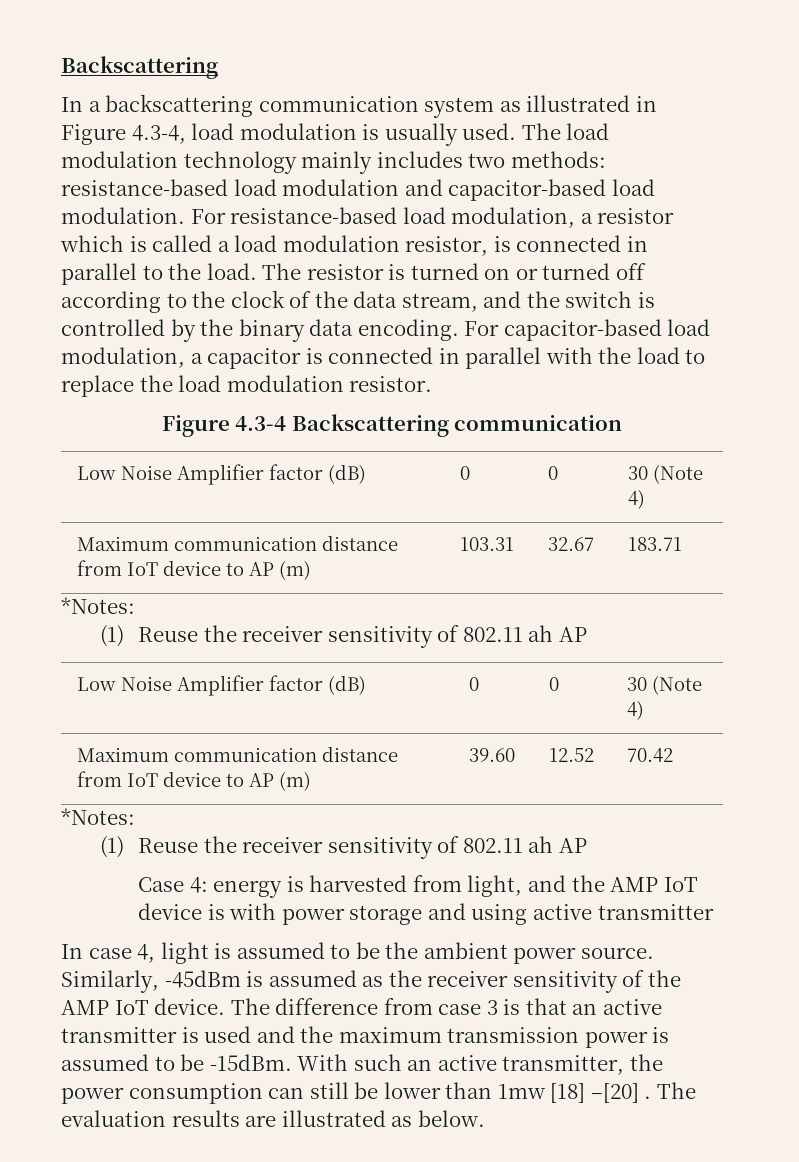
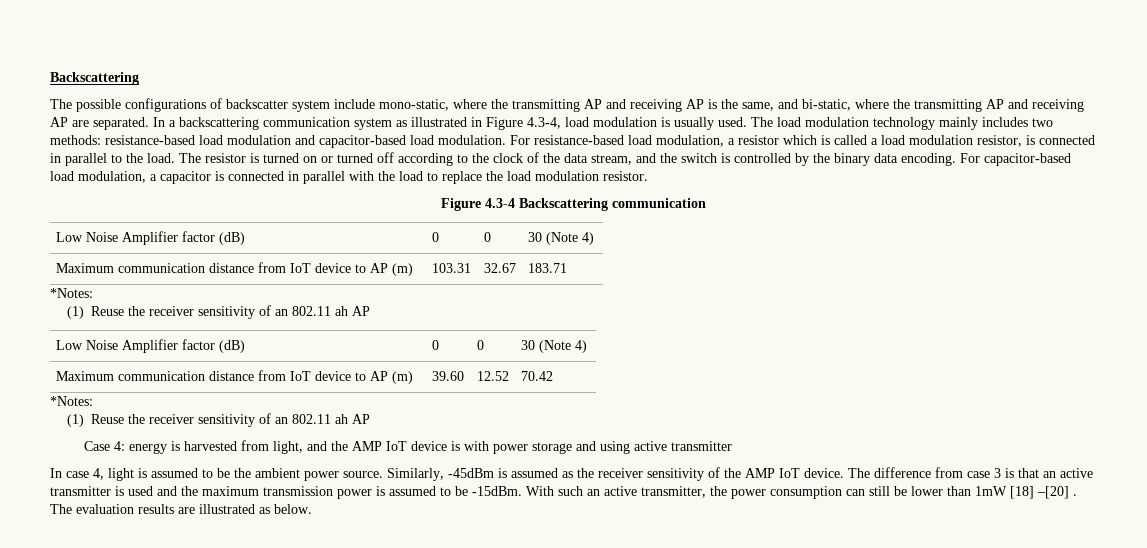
+ The possible configurations of backscatter system include mono-static, where the transmitting AP and receiving AP is the same, and bi-static, where the transmitting AP and receiving AP are separated.
  Maximum communication distance from IoT device to AP (m) | 103.31 | 32.67 | 183.71
  *Notes:
- (1) Reuse the receiver sensitivity of 802.11 ah AP
+ (1) Reuse the receiver sensitivity of an 802.11 ah AP
  Maximum communication distance from IoT device to AP (m) | 39.60 | 12.52 | 70.42
  *Notes:
- (1) Reuse the receiver sensitivity of 802.11 ah AP
+ (1) Reuse the receiver sensitivity of an 802.11 ah AP
- With such an active transmitter, the power consumption can still be lower than 1mw [18] –[20] .
+ With such an active transmitter, the power consumption can still be lower than 1mW [18] –[20] .

